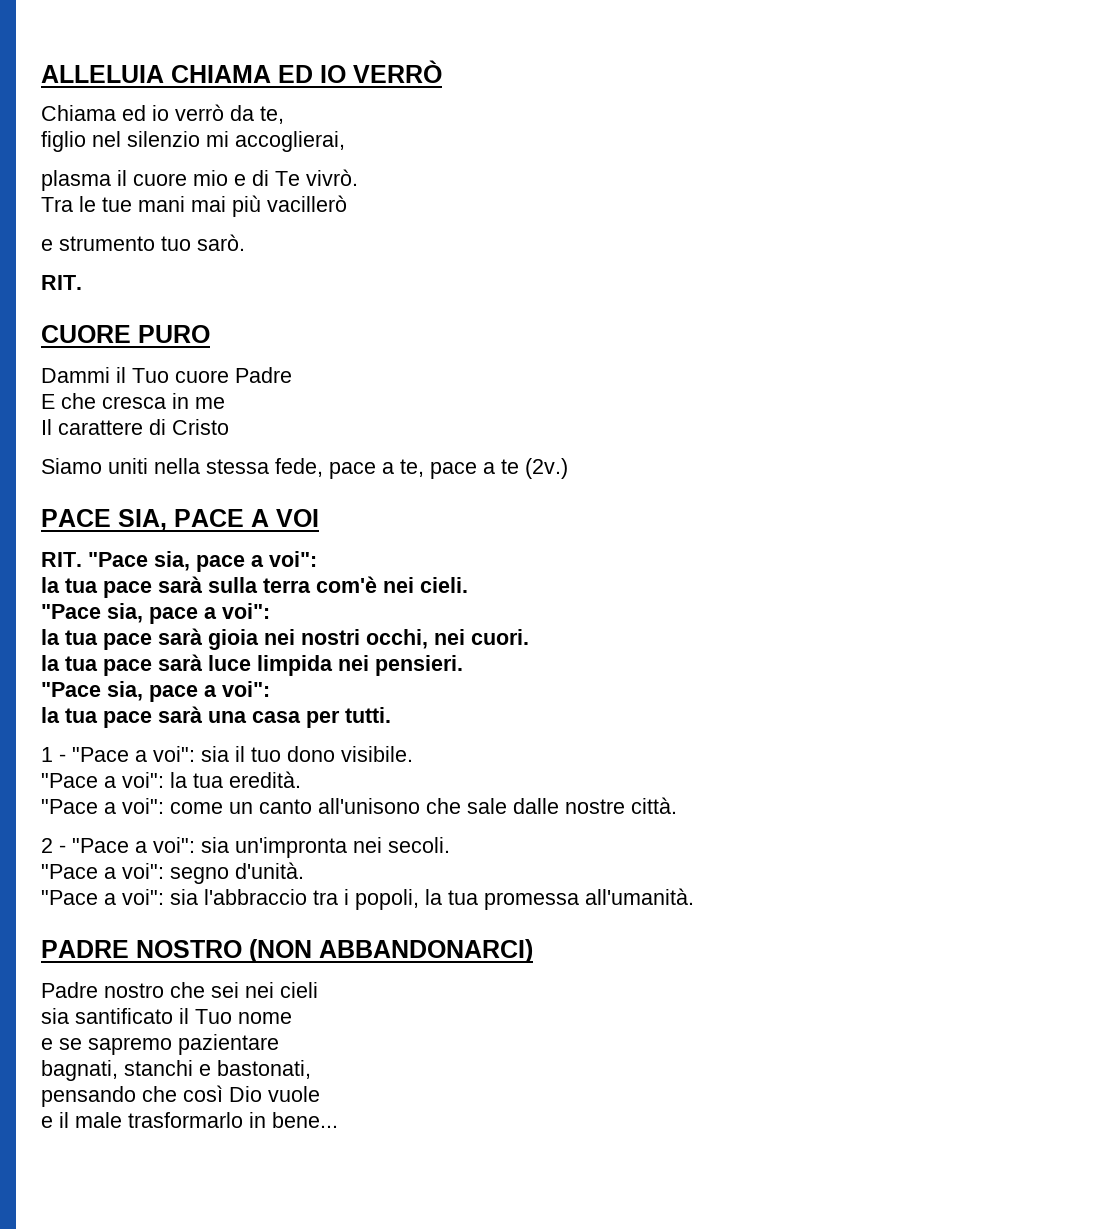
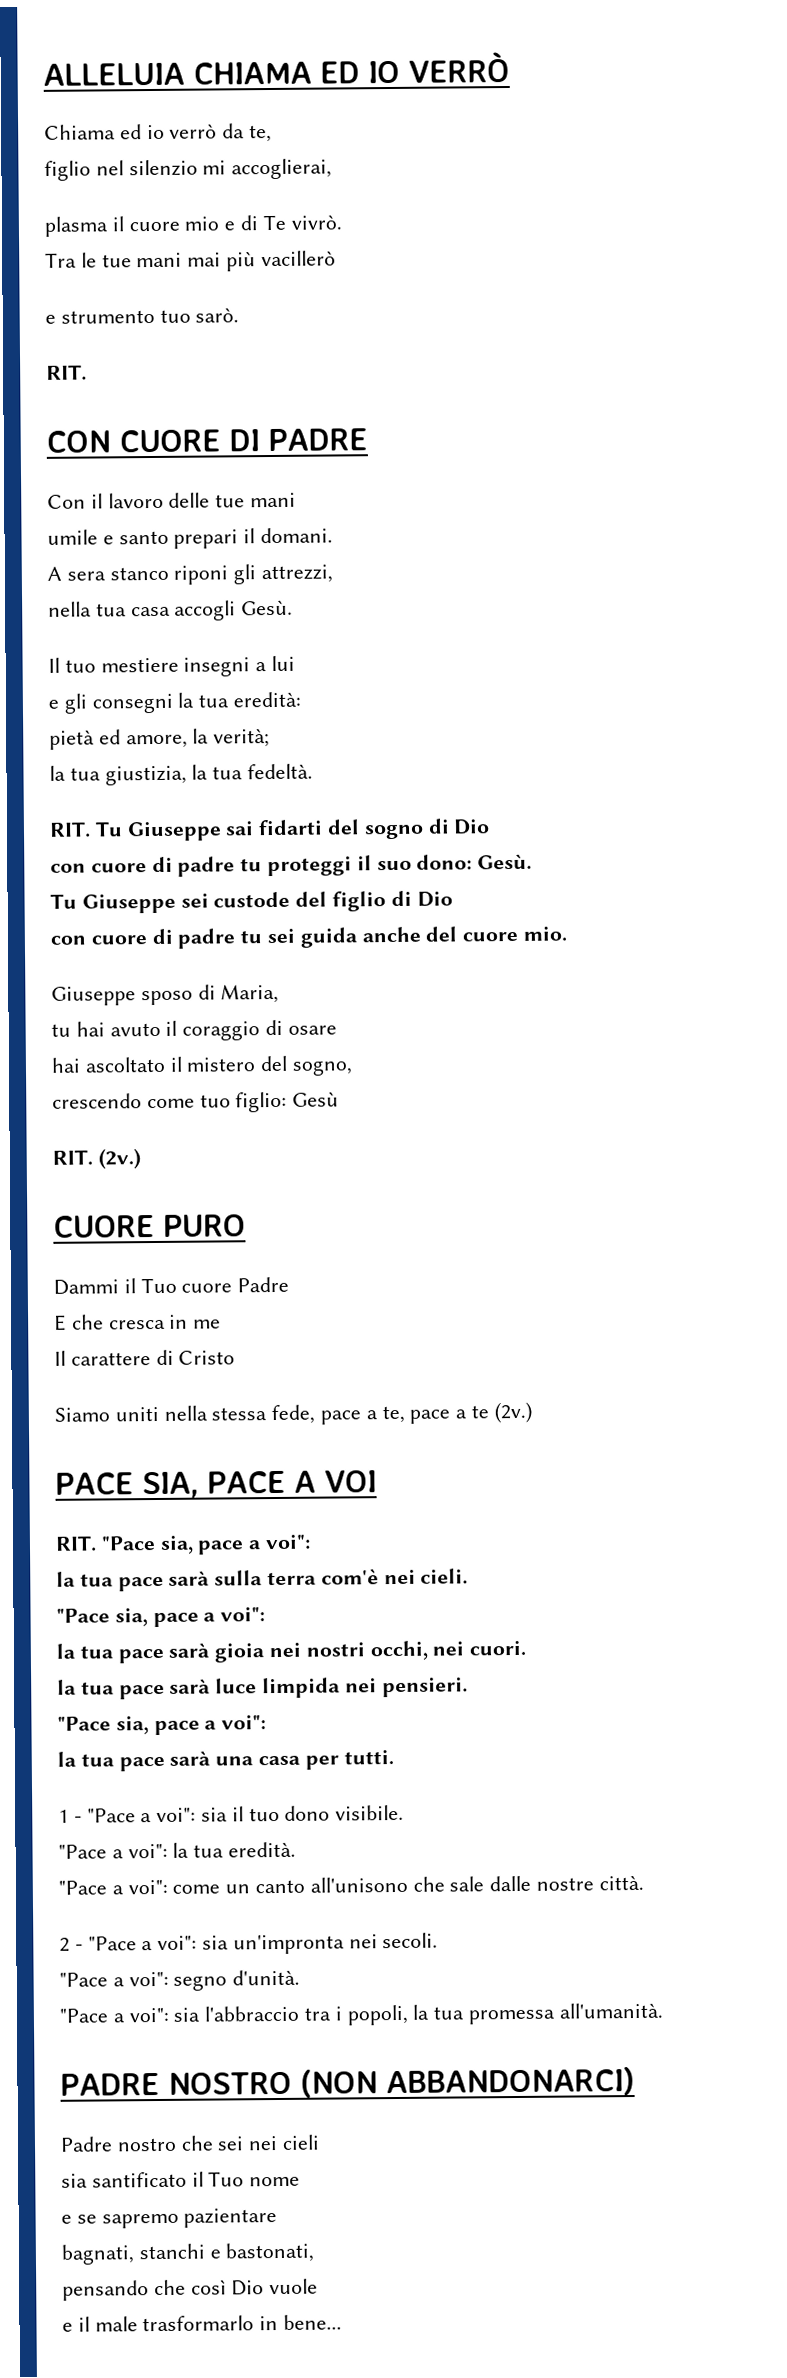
+ CON CUORE DI PADRE
+ Con il lavoro delle tue mani
+ umile e santo prepari il domani.
+ A sera stanco riponi gli attrezzi,
+ nella tua casa accogli Gesù.
+ Il tuo mestiere insegni a lui
+ e gli consegni la tua eredità:
+ pietà ed amore, la verità;
+ la tua giustizia, la tua fedeltà.
+ RIT. Tu Giuseppe sai fidarti del sogno di Dio
+ con cuore di padre tu proteggi il suo dono: Gesù.
+ Tu Giuseppe sei custode del figlio di Dio
+ con cuore di padre tu sei guida anche del cuore mio.
+ Giuseppe sposo di Maria,
+ tu hai avuto il coraggio di osare
+ hai ascoltato il mistero del sogno,
+ crescendo come tuo figlio: Gesù
+ RIT. (2v.)

